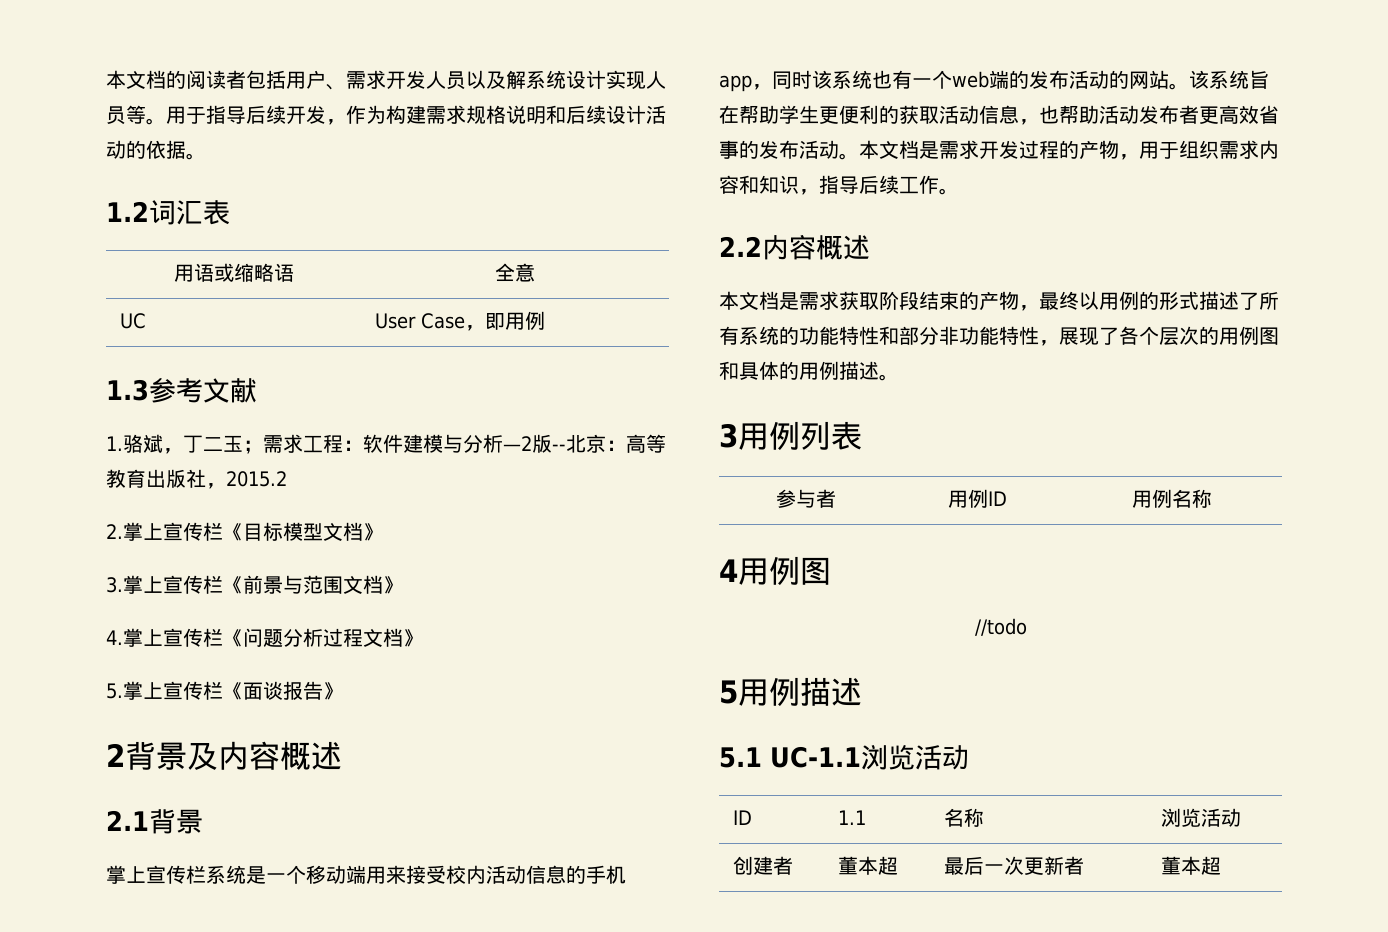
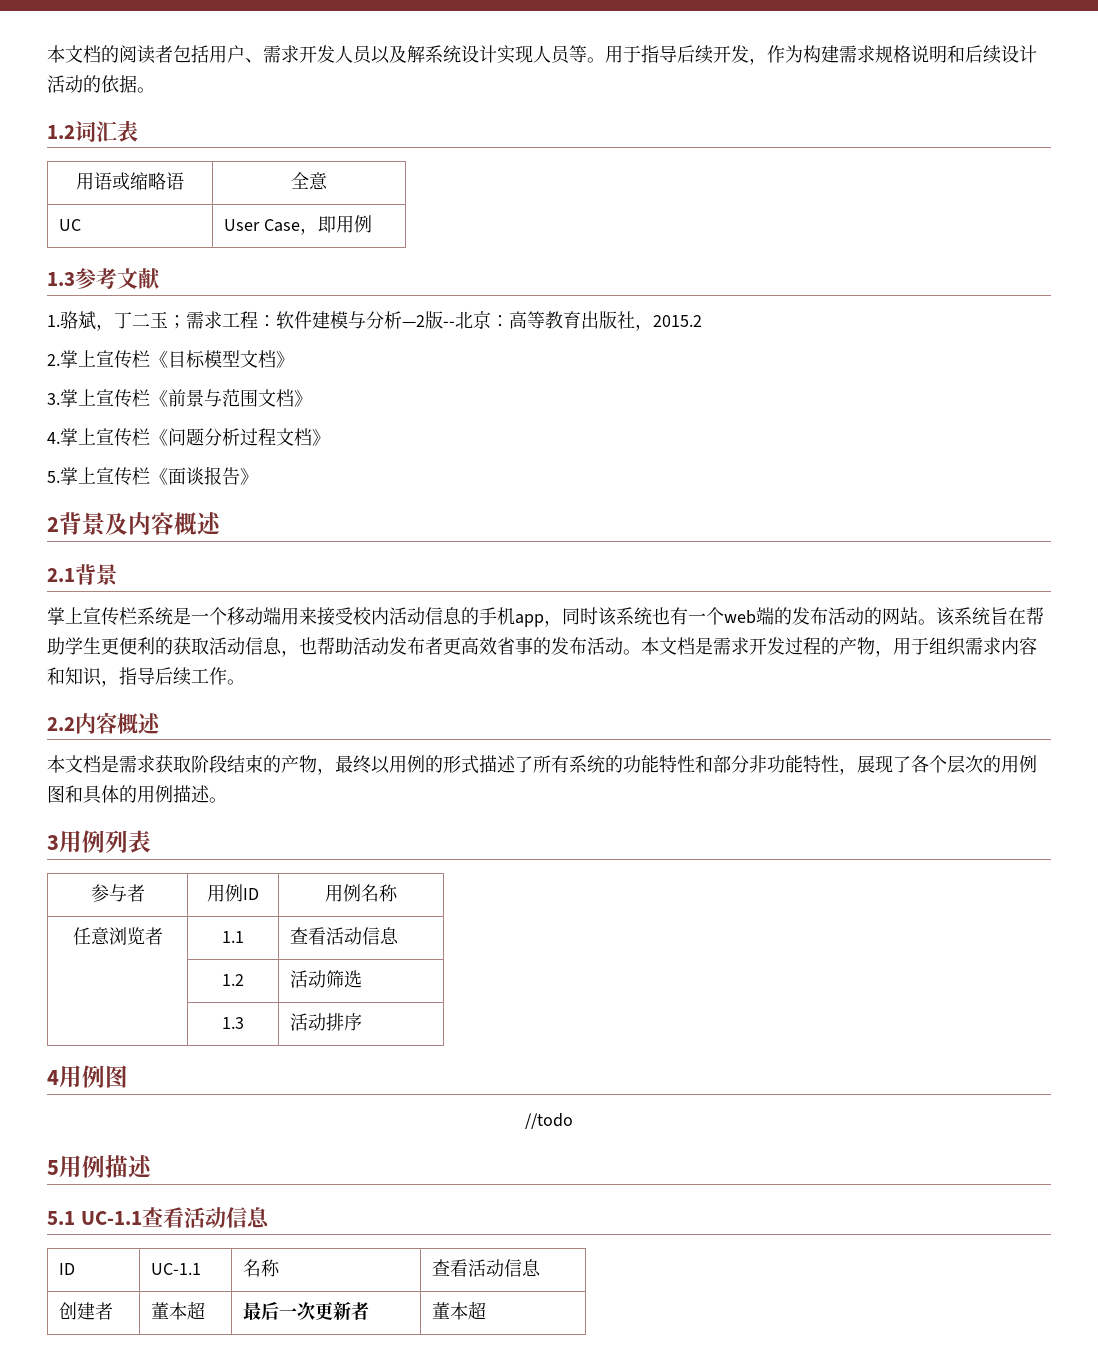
+ 任意浏览者 | 1.1 | 查看活动信息
+ | 1.2 | 活动筛选
+ | 1.3 | 活动排序
- 5.1 UC-1.1浏览活动
- ID | 1.1 | 名称 | 浏览活动
+ 5.1 UC-1.1查看活动信息
+ ID | UC-1.1 | 名称 | 查看活动信息

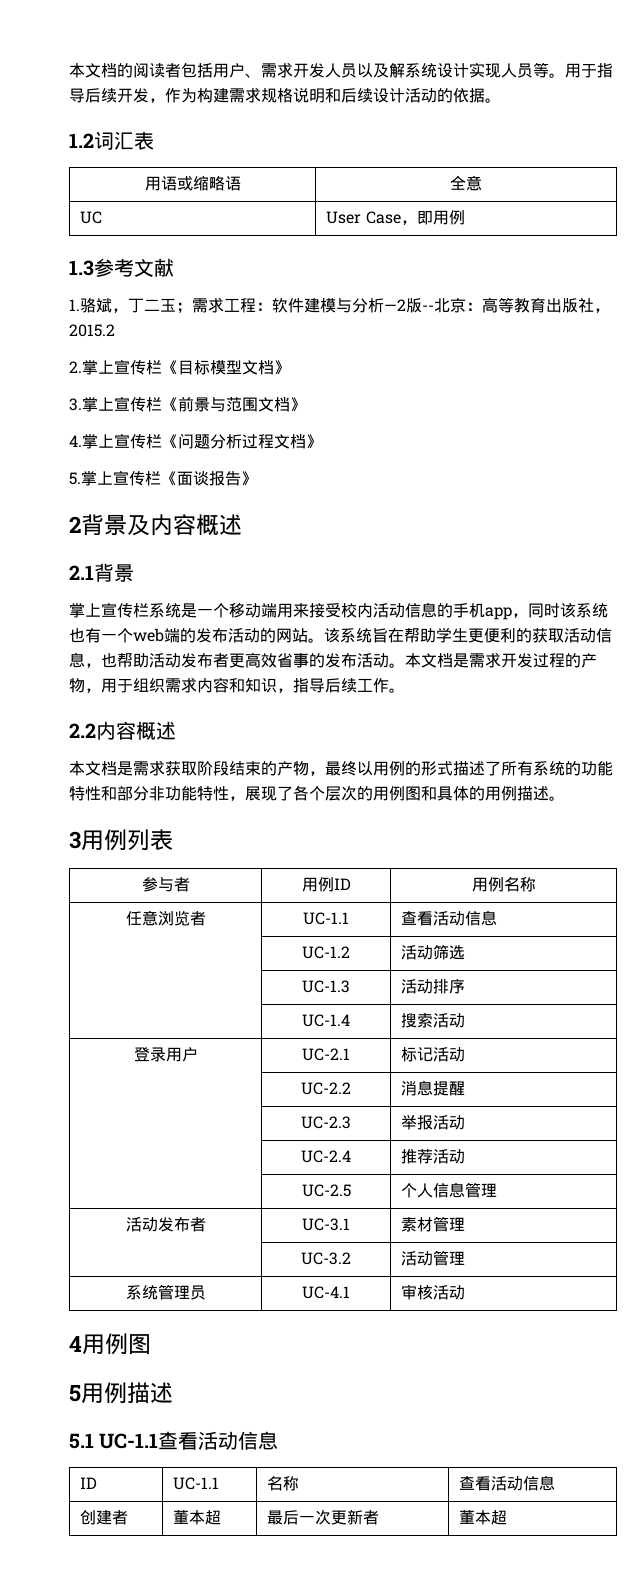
- 任意浏览者 | 1.1 | 查看活动信息
+ 任意浏览者 | UC-1.1 | 查看活动信息
- | 1.2 | 活动筛选
+ | UC-1.2 | 活动筛选
- | 1.3 | 活动排序
+ | UC-1.3 | 活动排序
+ | UC-1.4 | 搜索活动
+ 登录用户 | UC-2.1 | 标记活动
+ | UC-2.2 | 消息提醒
+ | UC-2.3 | 举报活动
+ | UC-2.4 | 推荐活动
+ | UC-2.5 | 个人信息管理
+ 活动发布者 | UC-3.1 | 素材管理
+ | UC-3.2 | 活动管理
+ 系统管理员 | UC-4.1 | 审核活动
- //todo

